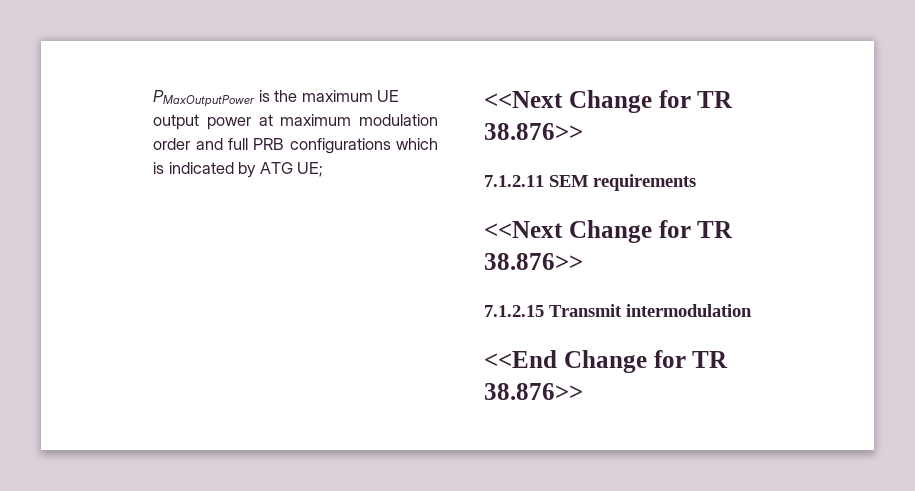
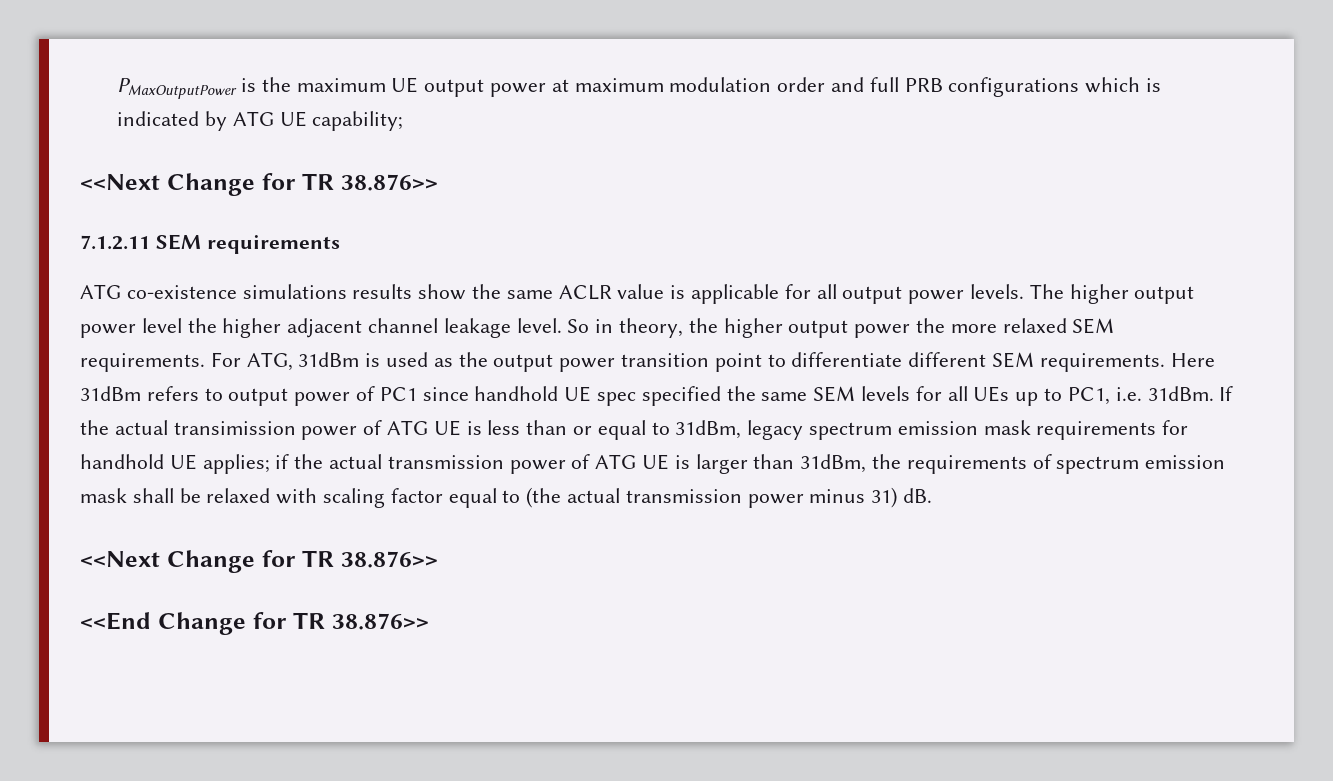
- PMaxOutputPower is the maximum UE output power at maximum modulation order and full PRB configurations which is indicated by ATG UE;
+ PMaxOutputPower is the maximum UE output power at maximum modulation order and full PRB configurations which is indicated by ATG UE capability;
  7.1.2.11 SEM requirements
+ ATG co-existence simulations results show the same ACLR value is applicable for all output power levels. The higher output power level the higher adjacent channel leakage level. So in theory, the higher output power the more relaxed SEM requirements. For ATG, 31dBm is used as the output power transition point to differentiate different SEM requirements. Here 31dBm refers to output power of PC1 since handhold UE spec specified the same SEM levels for all UEs up to PC1, i.e. 31dBm. If the actual transimission power of ATG UE is less than or equal to 31dBm, legacy spectrum emission mask requirements for handhold UE applies; if the actual transmission power of ATG UE is larger than 31dBm, the requirements of spectrum emission mask shall be relaxed with scaling factor equal to (the actual transmission power minus 31) dB.
  <<Next Change for TR 38.876>>
- 7.1.2.15 Transmit intermodulation

